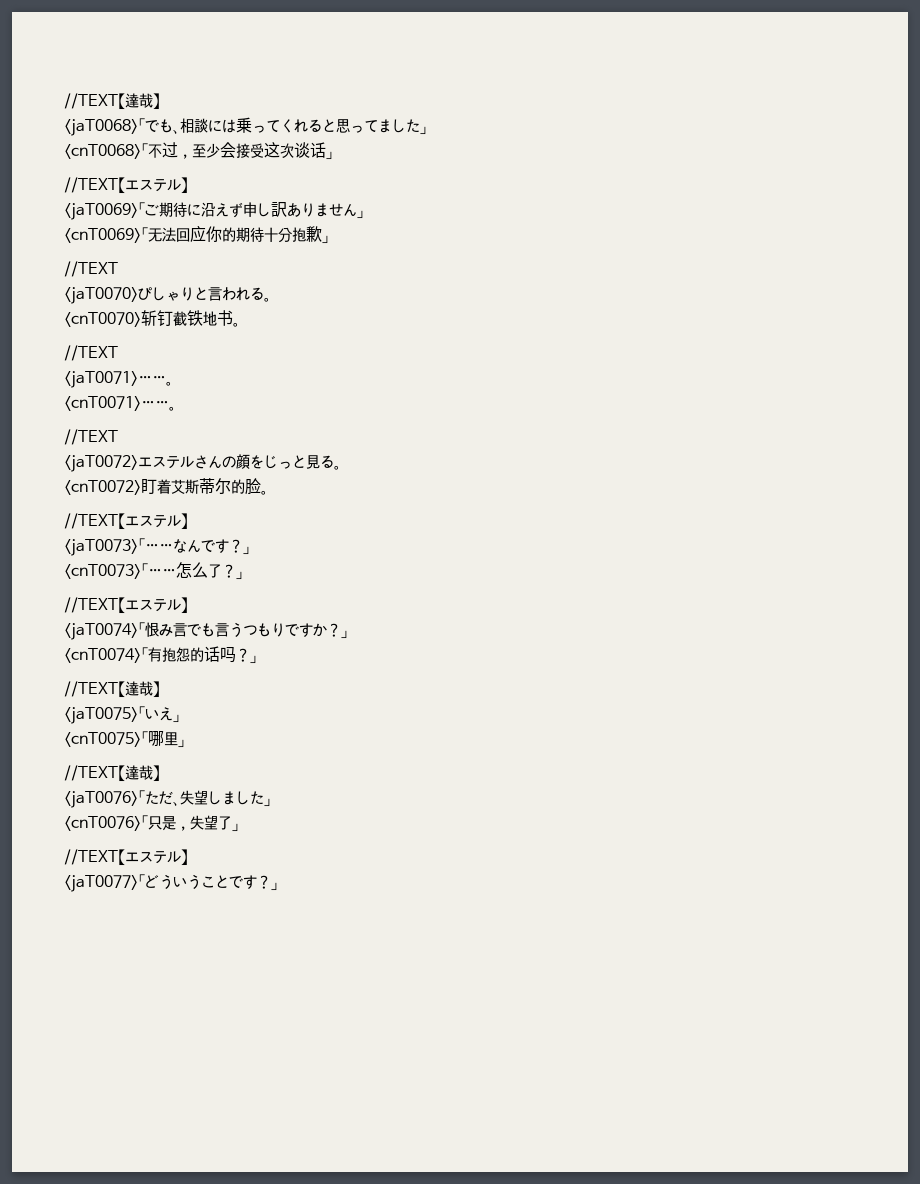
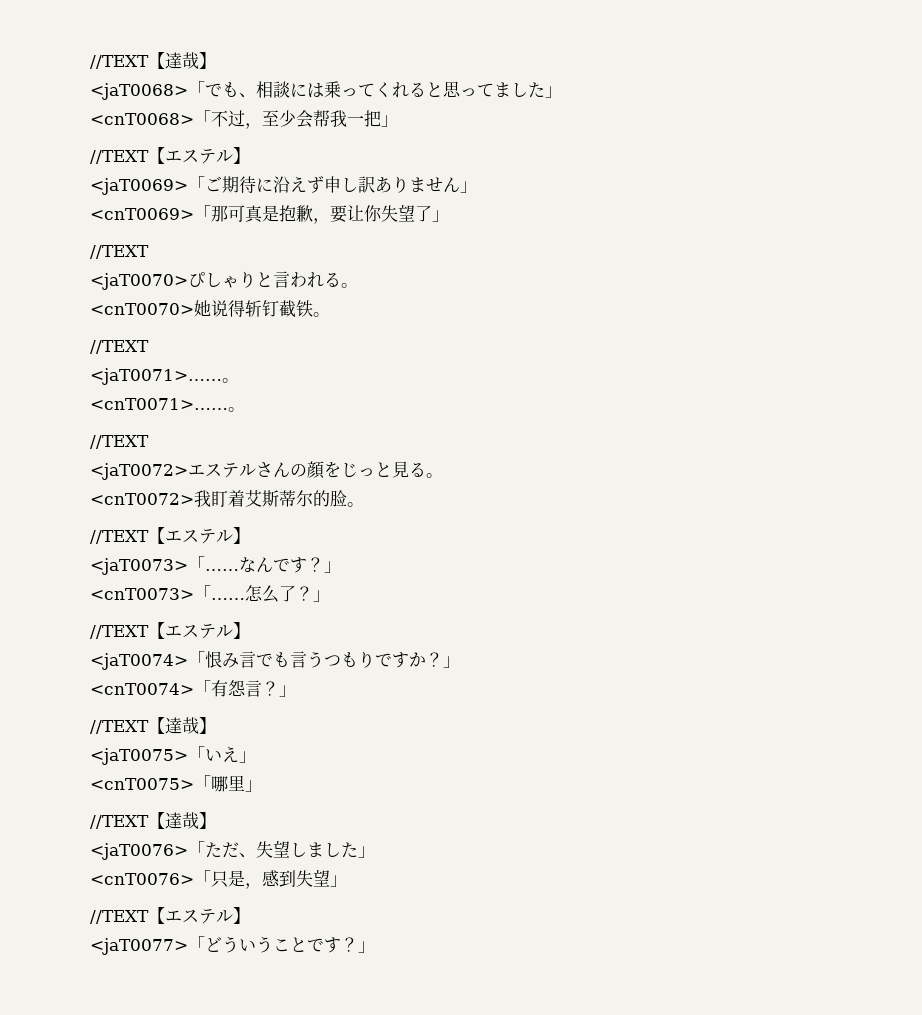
- <cnT0068>「不过，至少会接受这次谈话」
+ <cnT0068>「不过，至少会帮我一把」
- <cnT0069>「无法回应你的期待十分抱歉」
+ <cnT0069>「那可真是抱歉，要让你失望了」
- <cnT0070>斩钉截铁地书。
+ <cnT0070>她说得斩钉截铁。
- <cnT0072>盯着艾斯蒂尔的脸。
+ <cnT0072>我盯着艾斯蒂尔的脸。
- <cnT0074>「有抱怨的话吗？」
+ <cnT0074>「有怨言？」
- <cnT0076>「只是，失望了」
+ <cnT0076>「只是，感到失望」

